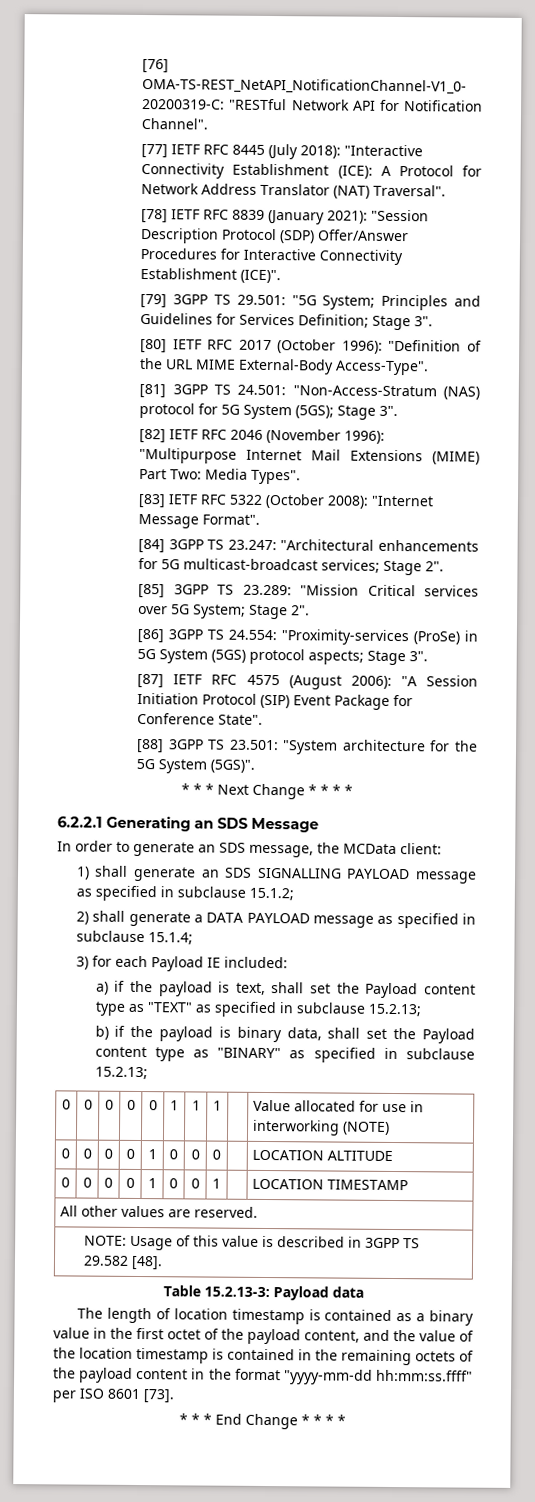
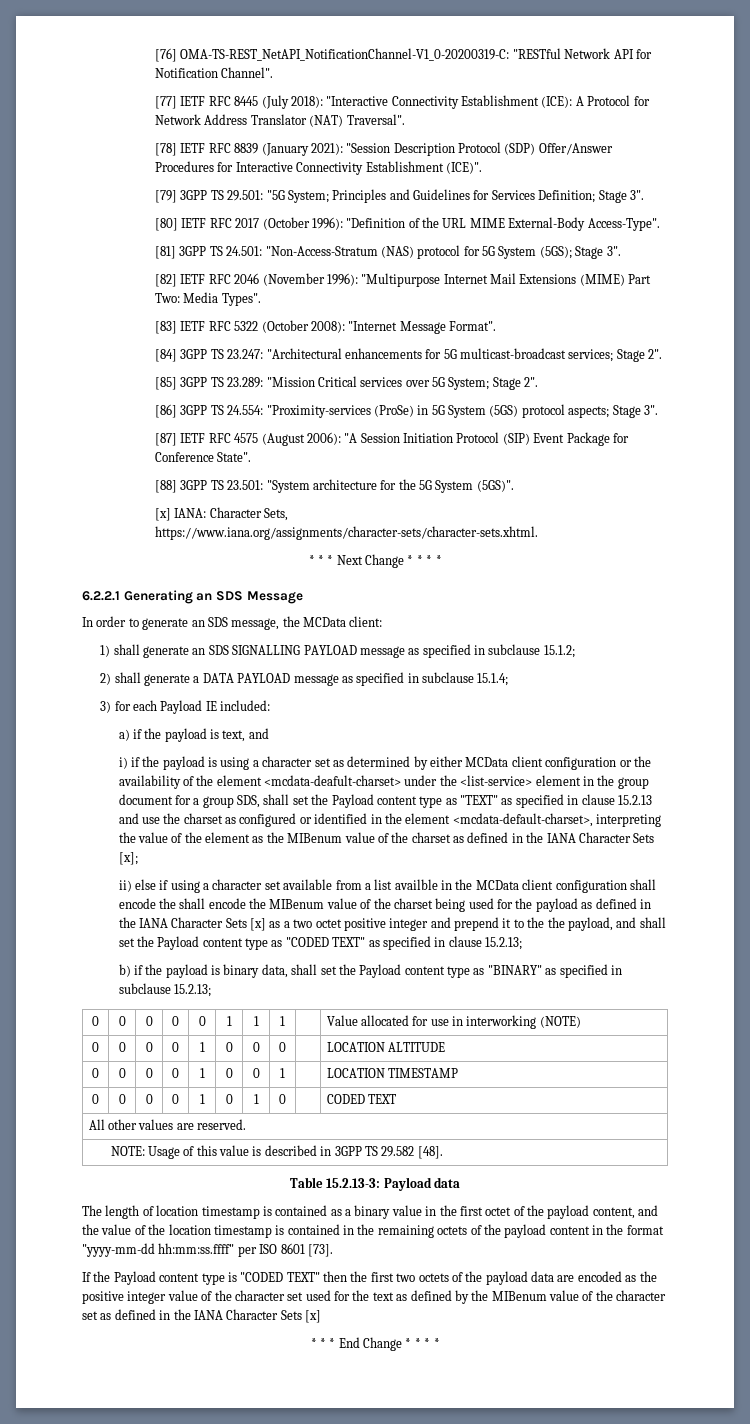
+ [x] IANA: Character Sets, https://www.iana.org/assignments/character-sets/character-sets.xhtml.
- a) if the payload is text, shall set the Payload content type as "TEXT" as specified in subclause 15.2.13;
+ a) if the payload is text, and
+ i) if the payload is using a character set as determined by either MCData client configuration or the availability of the element <mcdata-deafult-charset> under the <list-service> element in the group document for a group SDS, shall set the Payload content type as "TEXT" as specified in clause 15.2.13 and use the charset as configured or identified in the element <mcdata-default-charset>, interpreting the value of the element as the MIBenum value of the charset as defined in the IANA Character Sets [x];
+ ii) else if using a character set available from a list availble in the MCData client configuration shall encode the shall encode the MIBenum value of the charset being used for the payload as defined in the IANA Character Sets [x] as a two octet positive integer and prepend it to the the payload, and shall set the Payload content type as "CODED TEXT" as specified in clause 15.2.13;
+ 0 | 0 | 0 | 0 | 1 | 0 | 1 | 0 | | CODED TEXT
+ If the Payload content type is "CODED TEXT" then the first two octets of the payload data are encoded as the positive integer value of the character set used for the text as defined by the MIBenum value of the character set as defined in the IANA Character Sets [x]

